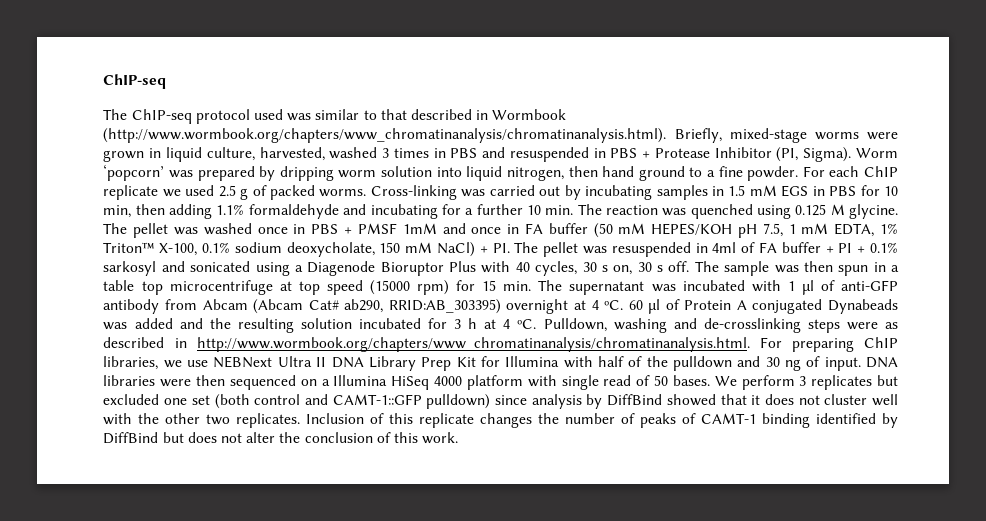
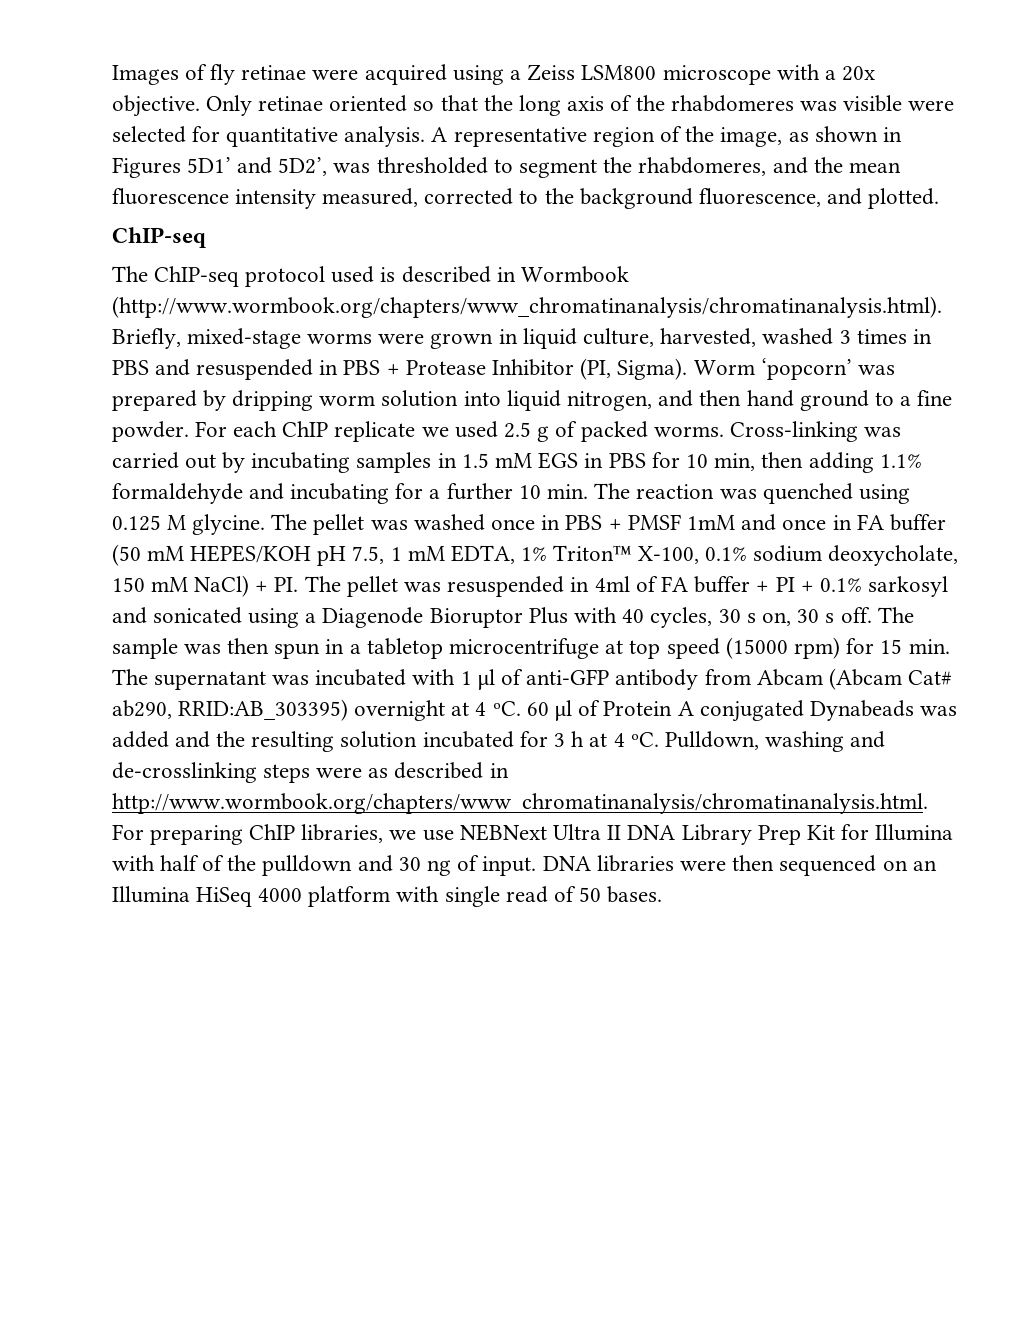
+ Images of fly retinae were acquired using a Zeiss LSM800 microscope with a 20x objective. Only retinae oriented so that the long axis of the rhabdomeres was visible were selected for quantitative analysis. A representative region of the image, as shown in Figures 5D1’ and 5D2’, was thresholded to segment the rhabdomeres, and the mean fluorescence intensity measured, corrected to the background fluorescence, and plotted.
- The ChIP-seq protocol used was similar to that described in Wormbook (http://www.wormbook.org/chapters/www_chromatinanalysis/chromatinanalysis.html). Briefly, mixed-stage worms were grown in liquid culture, harvested, washed 3 times in PBS and resuspended in PBS + Protease Inhibitor (PI, Sigma).
+ The ChIP-seq protocol used is described in Wormbook (http://www.wormbook.org/chapters/www_chromatinanalysis/chromatinanalysis.html). Briefly, mixed-stage worms were grown in liquid culture, harvested, washed 3 times in PBS and resuspended in PBS + Protease Inhibitor (PI, Sigma).
- Worm ‘popcorn’ was prepared by dripping worm solution into liquid nitrogen, then hand ground to a fine powder.
+ Worm ‘popcorn’ was prepared by dripping worm solution into liquid nitrogen, and then hand ground to a fine powder.
- The sample was then spun in a table top microcentrifuge at top speed (15000 rpm) for 15 min. The supernatant was incubated with 1 μl of anti-GFP antibody from Abcam (Abcam Cat# ab290, RRID:AB_303395) overnight at 4 ºC.
+ The sample was then spun in a tabletop microcentrifuge at top speed (15000 rpm) for 15 min. The supernatant was incubated with 1 μl of anti-GFP antibody from Abcam (Abcam Cat# ab290, RRID:AB_303395) overnight at 4 ºC.
- DNA libraries were then sequenced on a Illumina HiSeq 4000 platform with single read of 50 bases. We perform 3 replicates but excluded one set (both control and CAMT-1::GFP pulldown) since analysis by DiffBind showed that it does not cluster well with the other two replicates. Inclusion of this replicate changes the number of peaks of CAMT-1 binding identified by DiffBind but does not alter the conclusion of this work.
+ DNA libraries were then sequenced on an Illumina HiSeq 4000 platform with single read of 50 bases.

